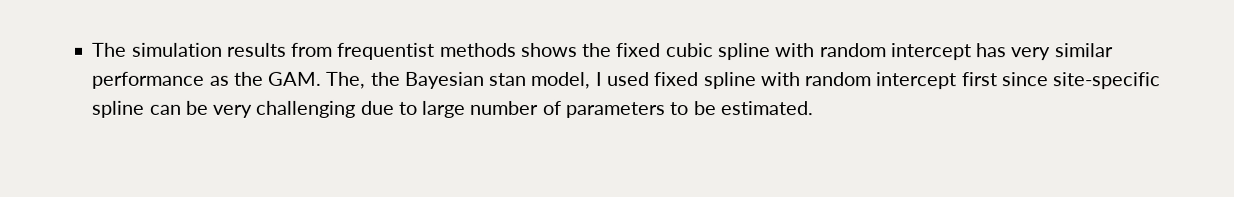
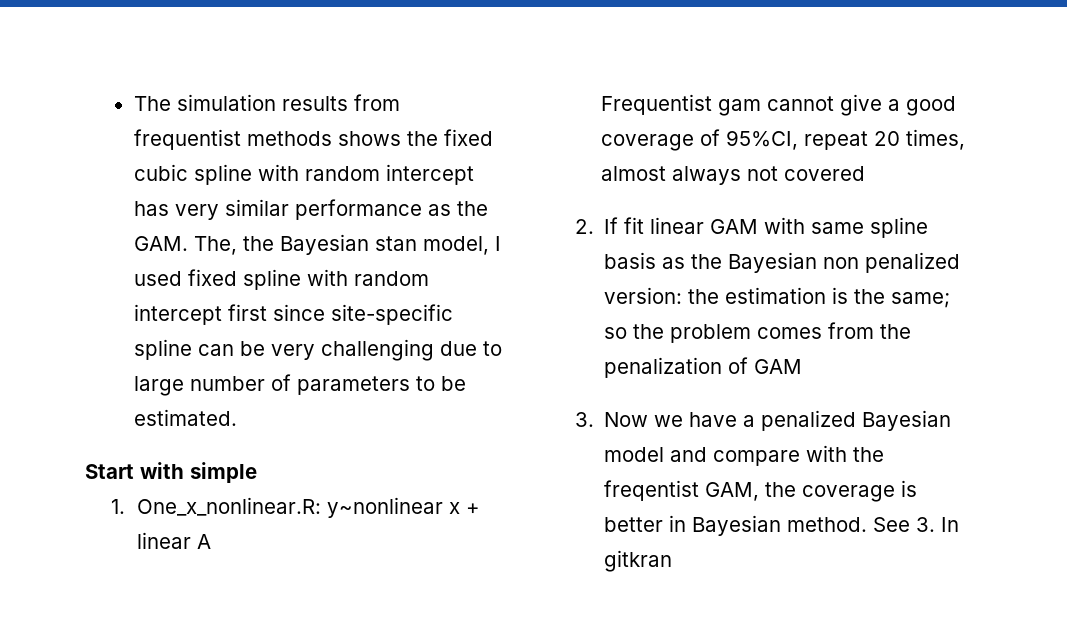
+ Start with simple
+ 1. One_x_nonlinear.R: y~nonlinear x + linear A
+ Frequentist gam cannot give a good coverage of 95%CI, repeat 20 times, almost always not covered
+ 2. If fit linear GAM with same spline basis as the Bayesian non penalized version: the estimation is the same; so the problem comes from the penalization of GAM
+ 3. Now we have a penalized Bayesian model and compare with the freqentist GAM, the coverage is better in Bayesian method. See 3. In gitkran

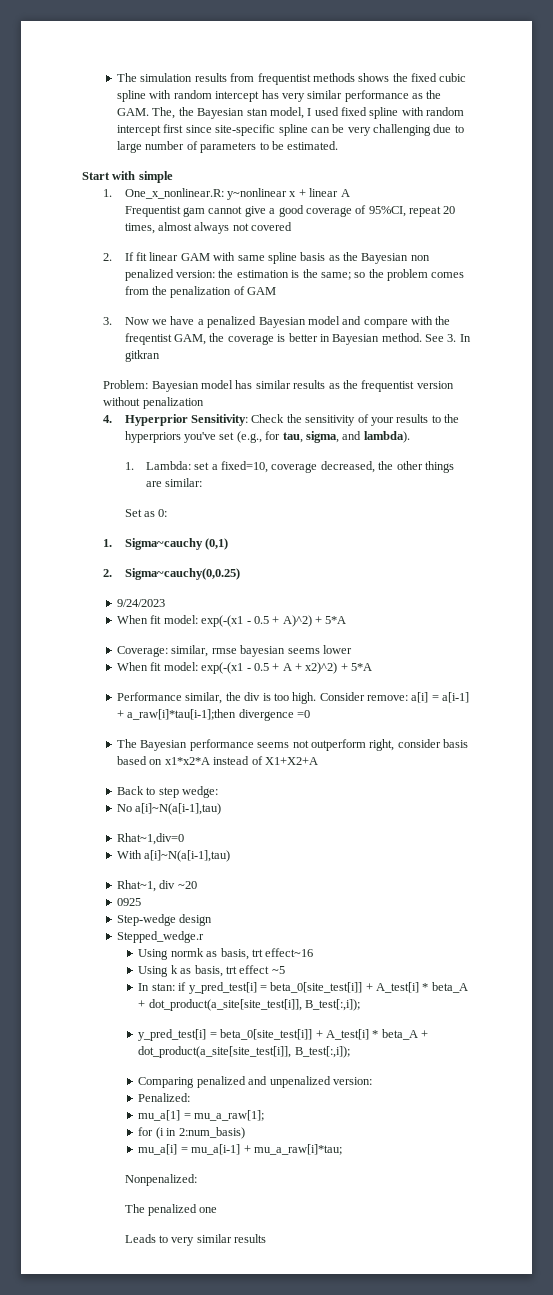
+ Problem: Bayesian model has similar results as the frequentist version without penalization
+ 4. Hyperprior Sensitivity: Check the sensitivity of your results to the hyperpriors you've set (e.g., for tau, sigma, and lambda).
+ 1. Lambda: set a fixed=10, coverage decreased, the other things are similar:
+ Set as 0:
+ 1. Sigma~cauchy (0,1)
+ 2. Sigma~cauchy(0,0.25)
+ 9/24/2023
+ When fit model: exp(-(x1 - 0.5 + A)^2) + 5*A
+ Coverage: similar, rmse bayesian seems lower
+ When fit model: exp(-(x1 - 0.5 + A + x2)^2) + 5*A
+ Performance similar, the div is too high. Consider remove: a[i] = a[i-1] + a_raw[i]*tau[i-1];then divergence =0
+ The Bayesian performance seems not outperform right, consider basis based on x1*x2*A instead of X1+X2+A
+ Back to step wedge:
+ No a[i]~N(a[i-1],tau)
+ Rhat~1,div=0
+ With a[i]~N(a[i-1],tau)
+ Rhat~1, div ~20
+ 0925
+ Step-wedge design
+ Stepped_wedge.r
+ Using normk as basis, trt effect~16
+ Using k as basis, trt effect ~5
+ In stan: if y_pred_test[i] = beta_0[site_test[i]] + A_test[i] * beta_A + dot_product(a_site[site_test[i]], B_test[:,i]);
+ y_pred_test[i] = beta_0[site_test[i]] + A_test[i] * beta_A + dot_product(a_site[site_test[i]], B_test[:,i]);
+ Comparing penalized and unpenalized version:
+ Penalized:
+ mu_a[1] = mu_a_raw[1];
+ for (i in 2:num_basis)
+ mu_a[i] = mu_a[i-1] + mu_a_raw[i]*tau;
+ Nonpenalized:
+ The penalized one
+ Leads to very similar results

